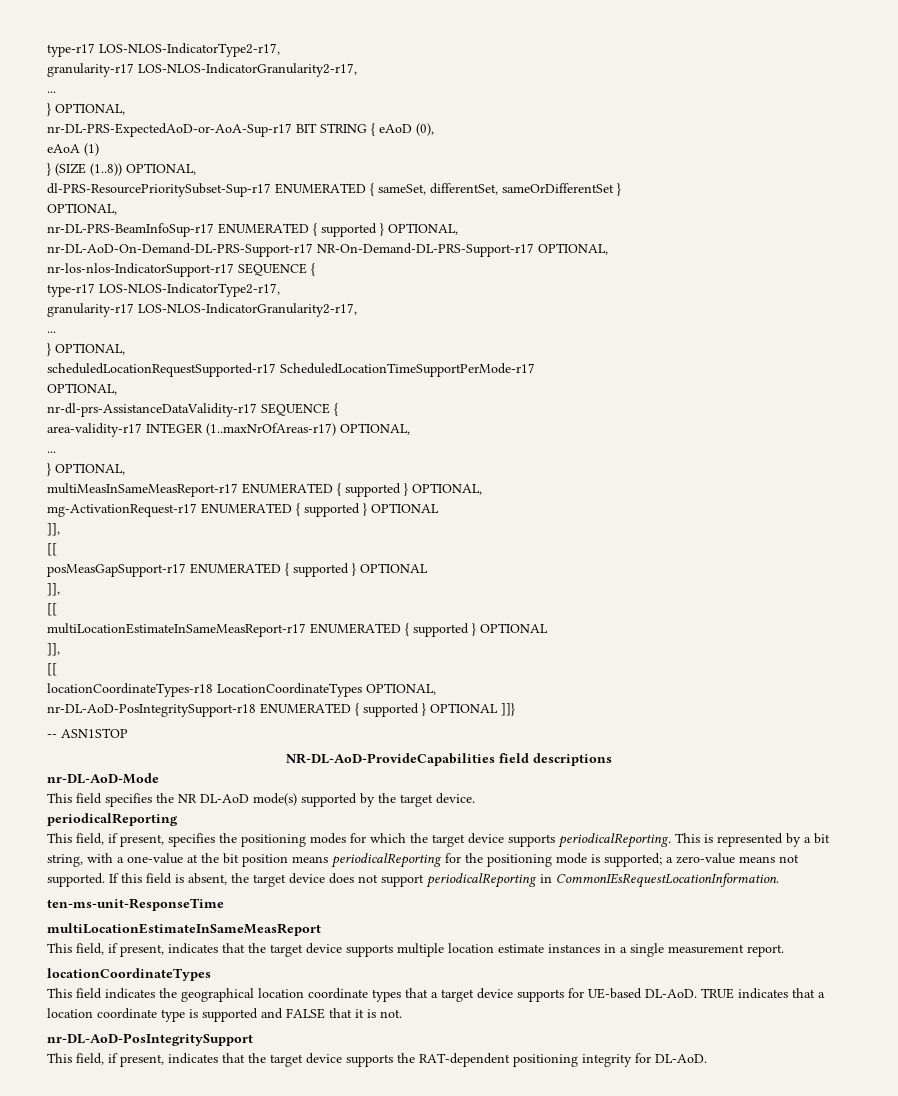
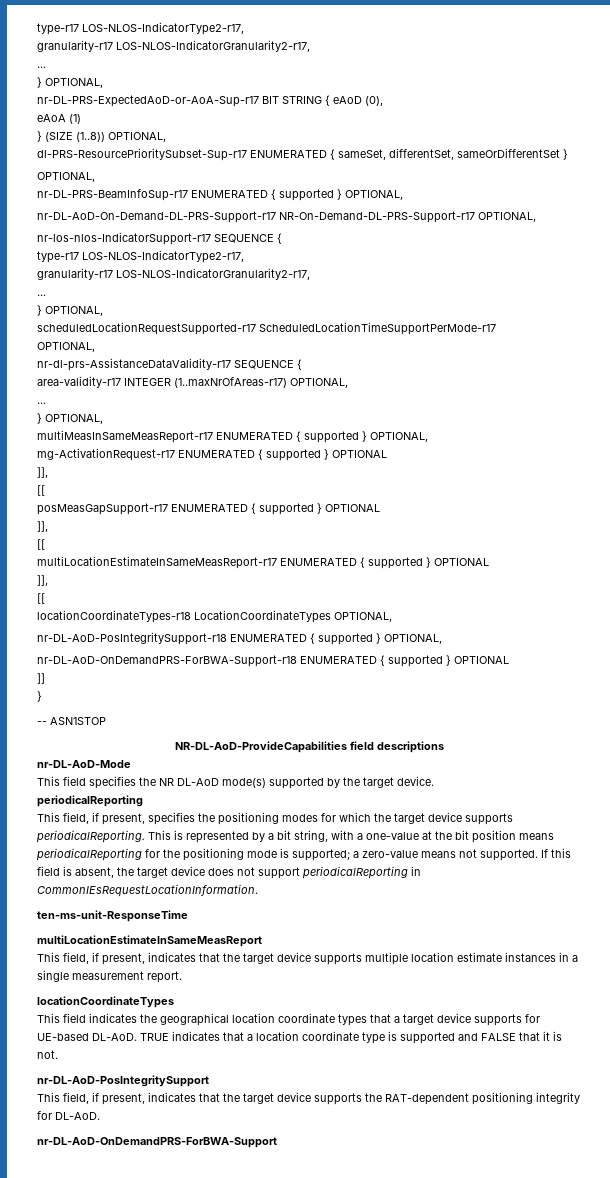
- nr-DL-AoD-PosIntegritySupport-r18 ENUMERATED { supported } OPTIONAL ]]}
+ nr-DL-AoD-PosIntegritySupport-r18 ENUMERATED { supported } OPTIONAL,
+ nr-DL-AoD-OnDemandPRS-ForBWA-Support-r18 ENUMERATED { supported } OPTIONAL
+ ]]
+ }
+ nr-DL-AoD-OnDemandPRS-ForBWA-Support

